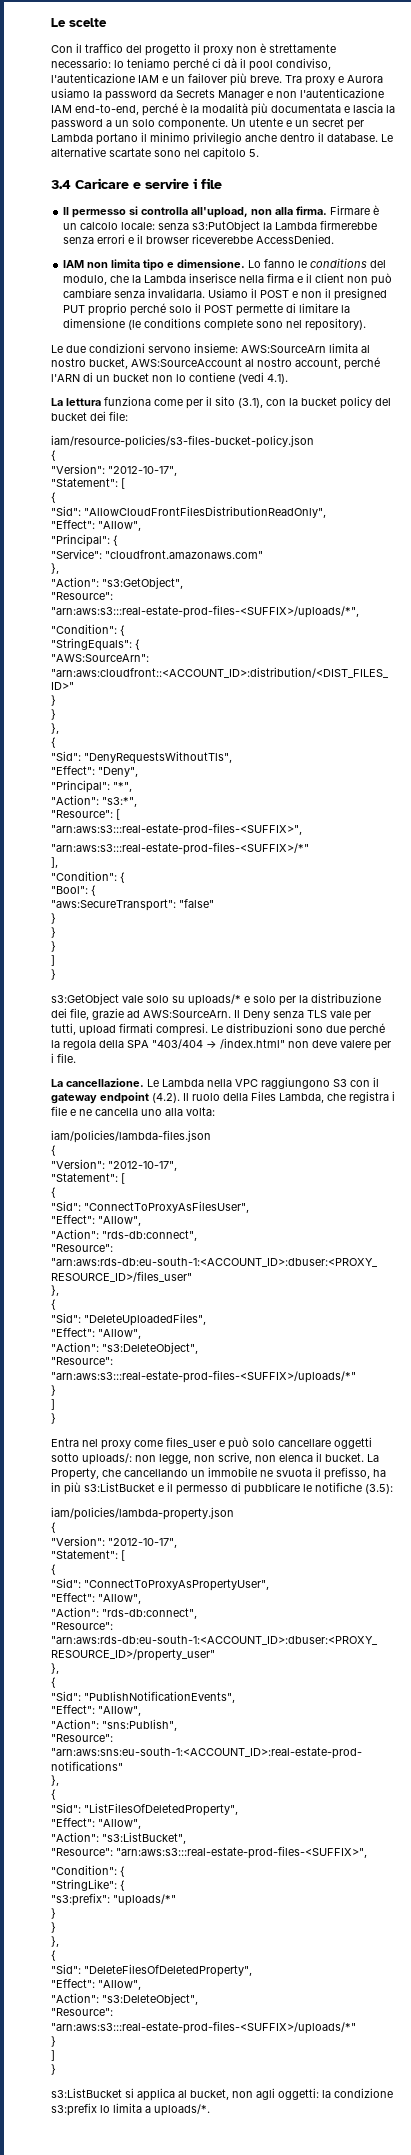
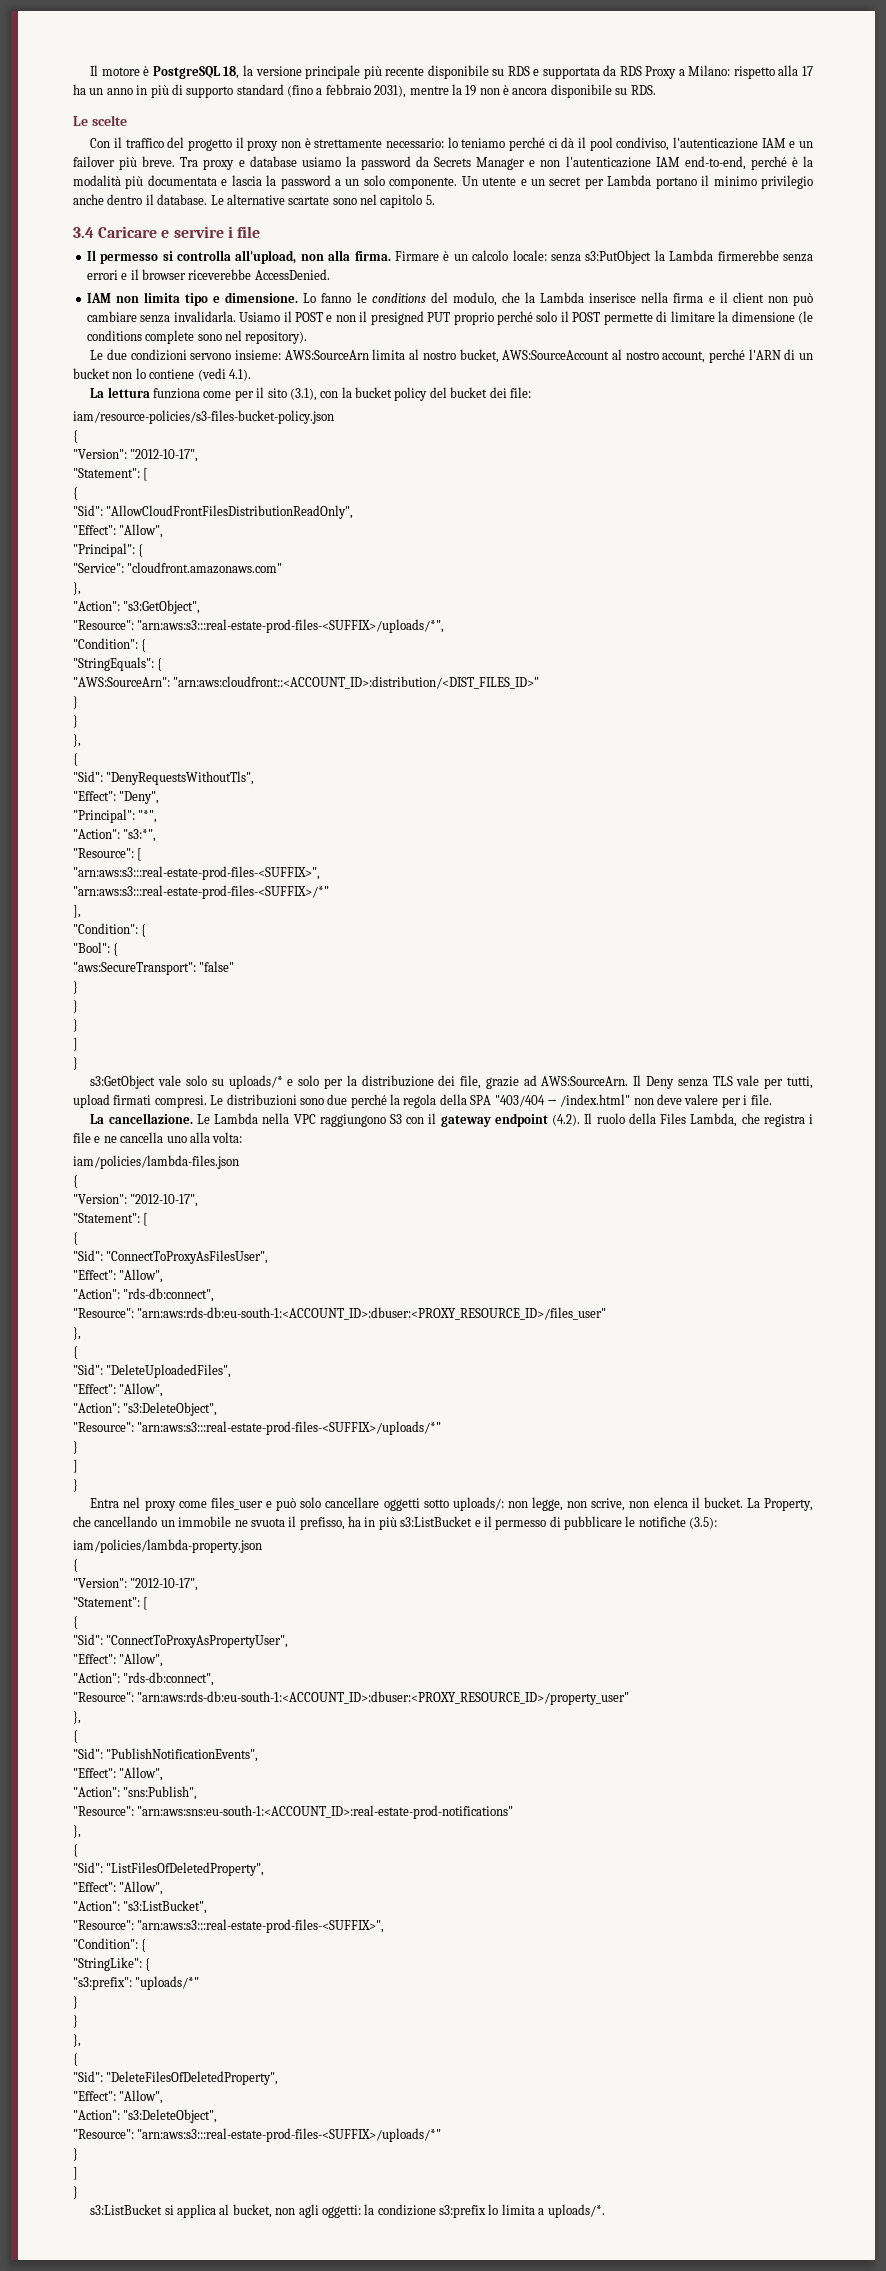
+ Il motore è PostgreSQL 18, la versione principale più recente disponibile su RDS e supportata da RDS Proxy a Milano: rispetto alla 17 ha un anno in più di supporto standard (fino a febbraio 2031), mentre la 19 non è ancora disponibile su RDS.
- Tra proxy e Aurora usiamo la password da Secrets Manager e non l'autenticazione IAM end-to-end, perché è la modalità più documentata e lascia la password a un solo componente.
+ Tra proxy e database usiamo la password da Secrets Manager e non l'autenticazione IAM end-to-end, perché è la modalità più documentata e lascia la password a un solo componente.

